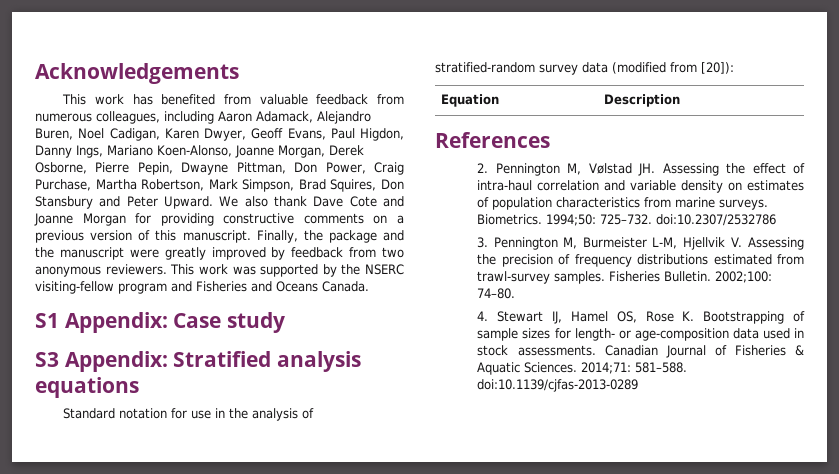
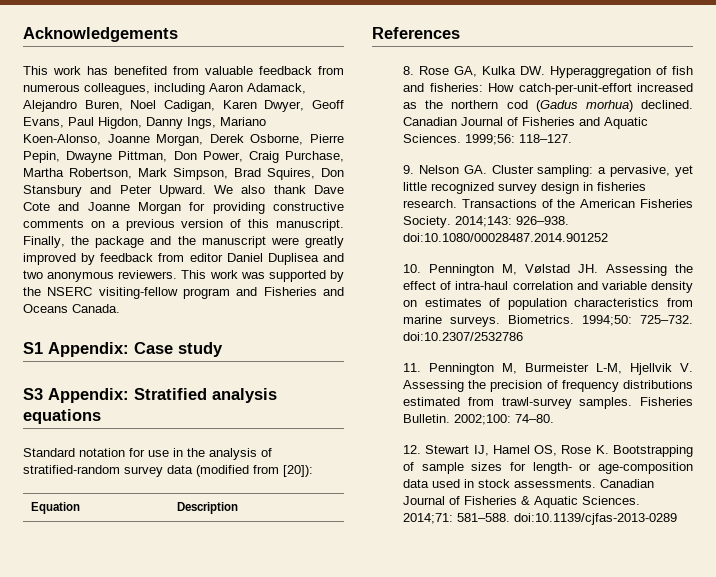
- Finally, the package and the manuscript were greatly improved by feedback from two anonymous reviewers.
+ Finally, the package and the manuscript were greatly improved by feedback from editor Daniel Duplisea and two anonymous reviewers.
- 2. Pennington M, Vølstad JH. Assessing the effect of intra-haul correlation and variable density on estimates of population characteristics from marine surveys.
+ 8. Rose GA, Kulka DW. Hyperaggregation of fish and fisheries: How catch-per-unit-effort increased as the northern cod (Gadus morhua) declined. Canadian Journal of Fisheries and Aquatic Sciences. 1999;56: 118–127.
+ 9. Nelson GA. Cluster sampling: a pervasive, yet little recognized survey design in fisheries research. Transactions of the American Fisheries Society. 2014;143: 926–938. doi:10.1080/00028487.2014.901252
+ 10. Pennington M, Vølstad JH. Assessing the effect of intra-haul correlation and variable density on estimates of population characteristics from marine surveys.
- 3. Pennington M, Burmeister L-M, Hjellvik V. Assessing the precision of frequency distributions estimated from trawl-survey samples.
+ 11. Pennington M, Burmeister L-M, Hjellvik V. Assessing the precision of frequency distributions estimated from trawl-survey samples.
- 4. Stewart IJ, Hamel OS, Rose K. Bootstrapping of sample sizes for length- or age-composition data used in stock assessments.
+ 12. Stewart IJ, Hamel OS, Rose K. Bootstrapping of sample sizes for length- or age-composition data used in stock assessments.

